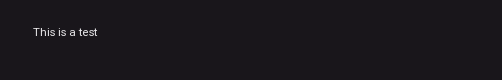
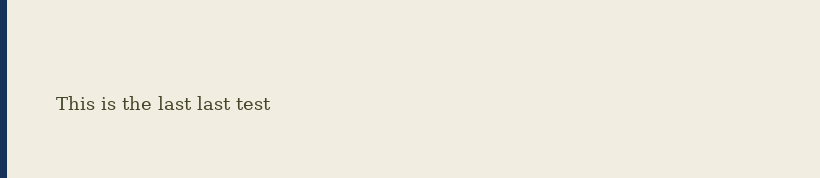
- This is a test
+ This is the last last test

